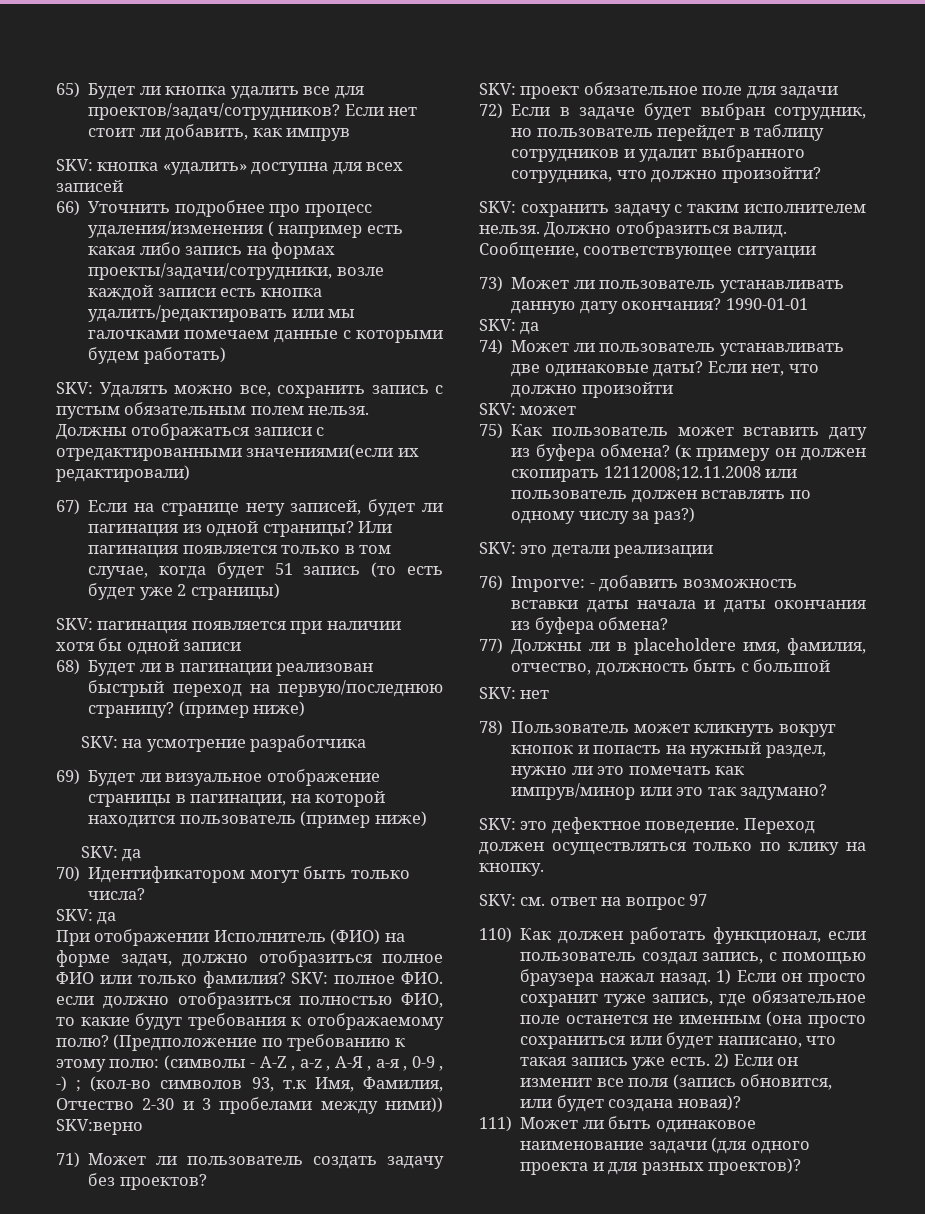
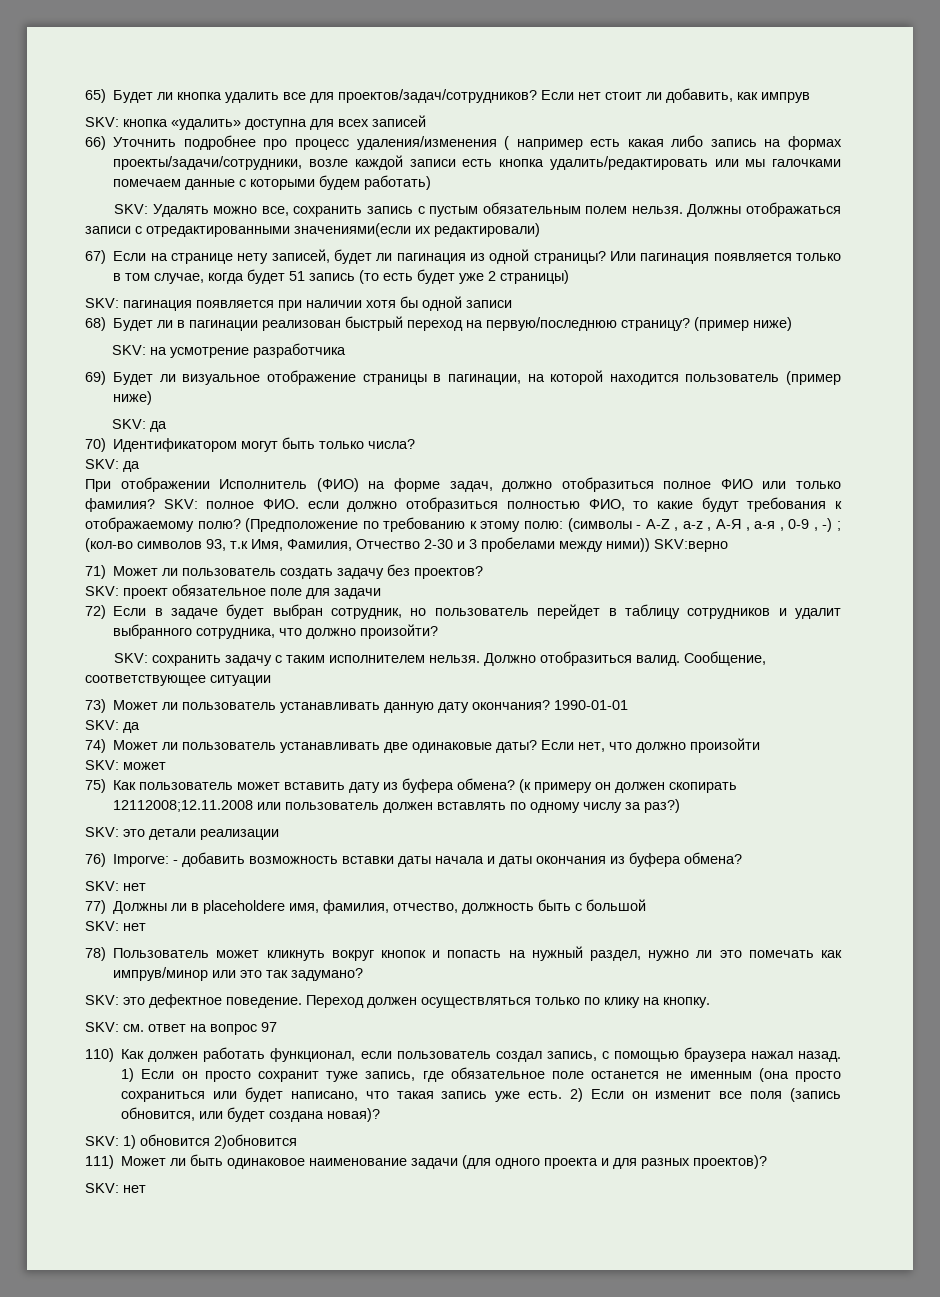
  76) Imporve: - добавить возможность вставки даты начала и даты окончания из буфера обмена?
+ SKV: нет
+ SKV: 1) обновится 2)обновится
  111) Может ли быть одинаковое наименование задачи (для одного проекта и для разных проектов)?
+ SKV: нет

